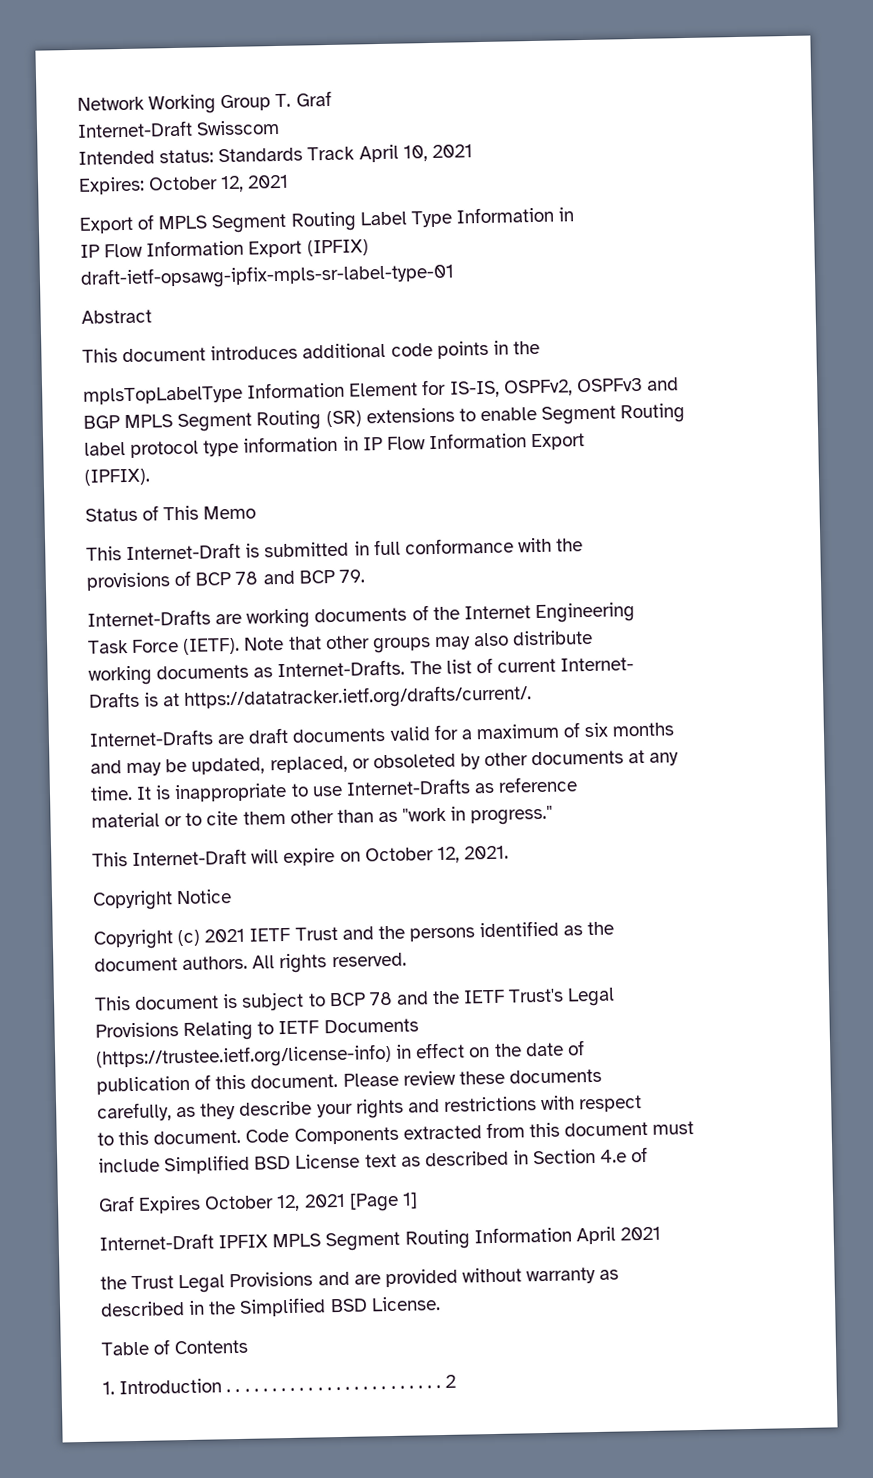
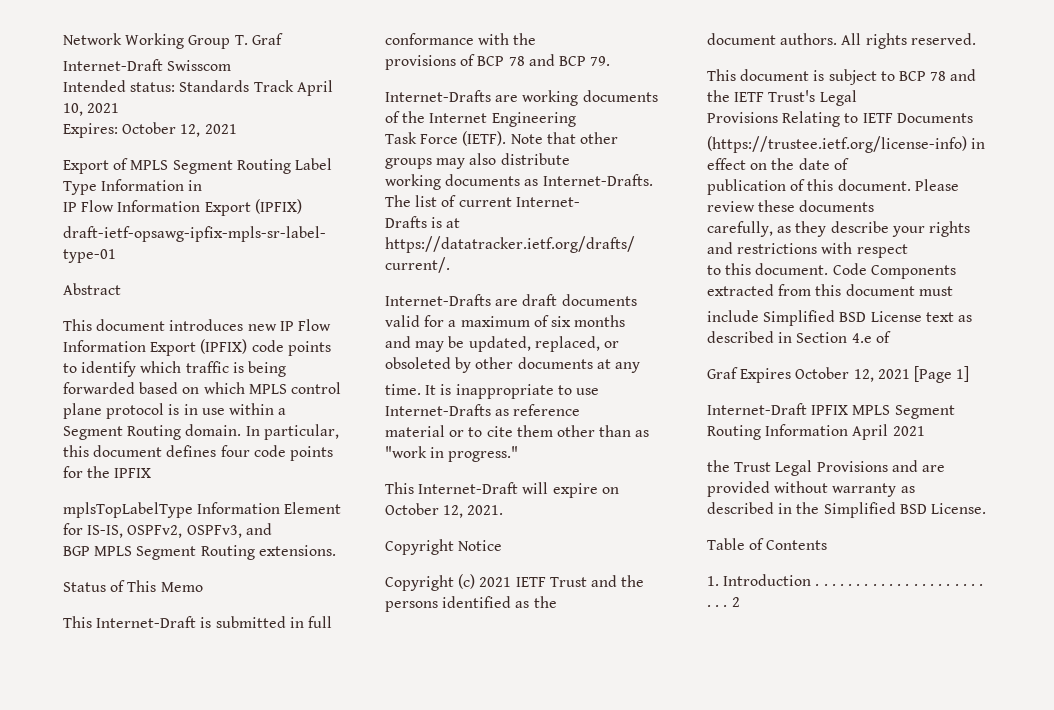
- This document introduces additional code points in the
+ This document introduces new IP Flow Information Export (IPFIX) code points to identify which traffic is being forwarded based on which MPLS control plane protocol is in use within a Segment Routing domain. In particular, this document defines four code points for the IPFIX
- mplsTopLabelType Information Element for IS-IS, OSPFv2, OSPFv3 and
+ mplsTopLabelType Information Element for IS-IS, OSPFv2, OSPFv3, and
- BGP MPLS Segment Routing (SR) extensions to enable Segment Routing
- label protocol type information in IP Flow Information Export
- (IPFIX).
+ BGP MPLS Segment Routing extensions.

